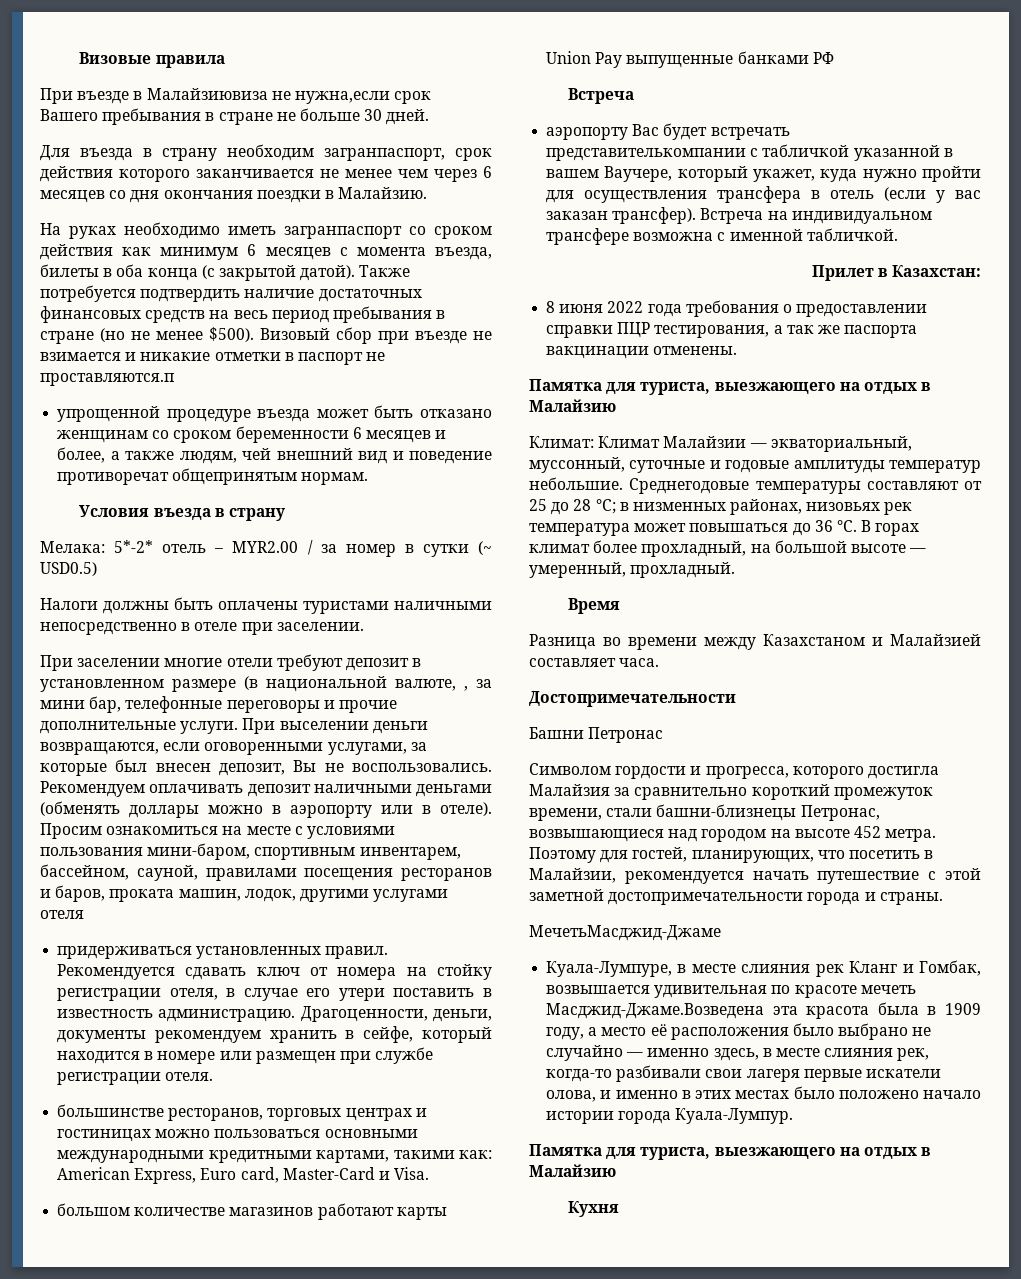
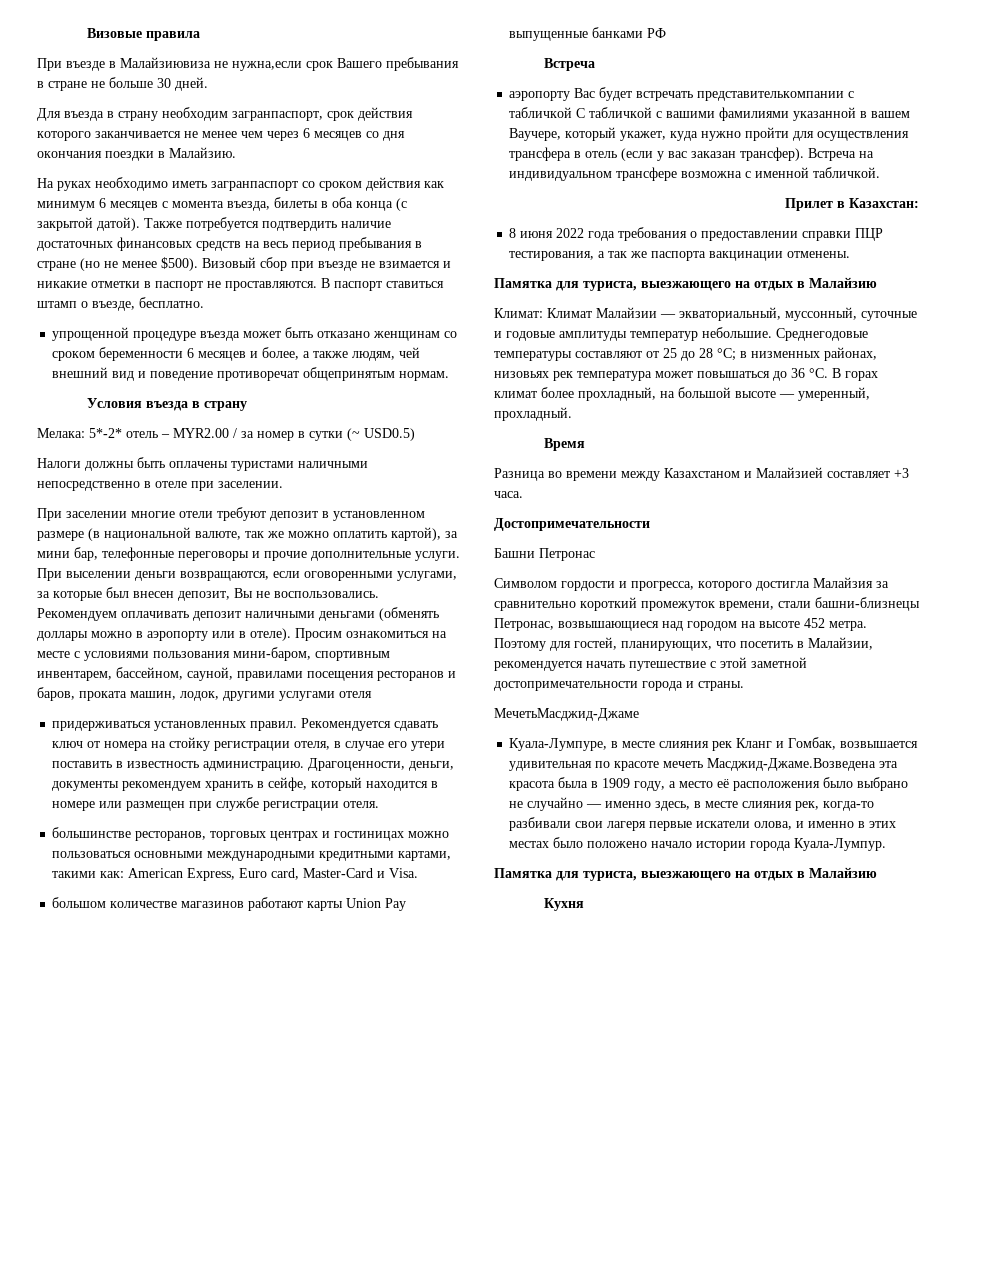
- Визовый сбор при въезде не взимается и никакие отметки в паспорт не проставляются.п
+ Визовый сбор при въезде не взимается и никакие отметки в паспорт не проставляются. В паспорт ставиться штамп о въезде, бесплатно.
- При заселении многие отели требуют депозит в установленном размере (в национальной валюте, , за мини бар, телефонные переговоры и прочие дополнительные услуги.
+ При заселении многие отели требуют депозит в установленном размере (в национальной валюте, так же можно оплатить картой), за мини бар, телефонные переговоры и прочие дополнительные услуги.
- аэропорту Вас будет встречать представителькомпании с табличкой указанной в вашем Ваучере, который укажет, куда нужно пройти для осуществления трансфера в отель (если у вас заказан трансфер).
+ аэропорту Вас будет встречать представителькомпании с табличкой С табличкой с вашими фамилиями указанной в вашем Ваучере, который укажет, куда нужно пройти для осуществления трансфера в отель (если у вас заказан трансфер).
- Разница во времени между Казахстаном и Малайзией составляет часа.
+ Разница во времени между Казахстаном и Малайзией составляет +3 часа.

